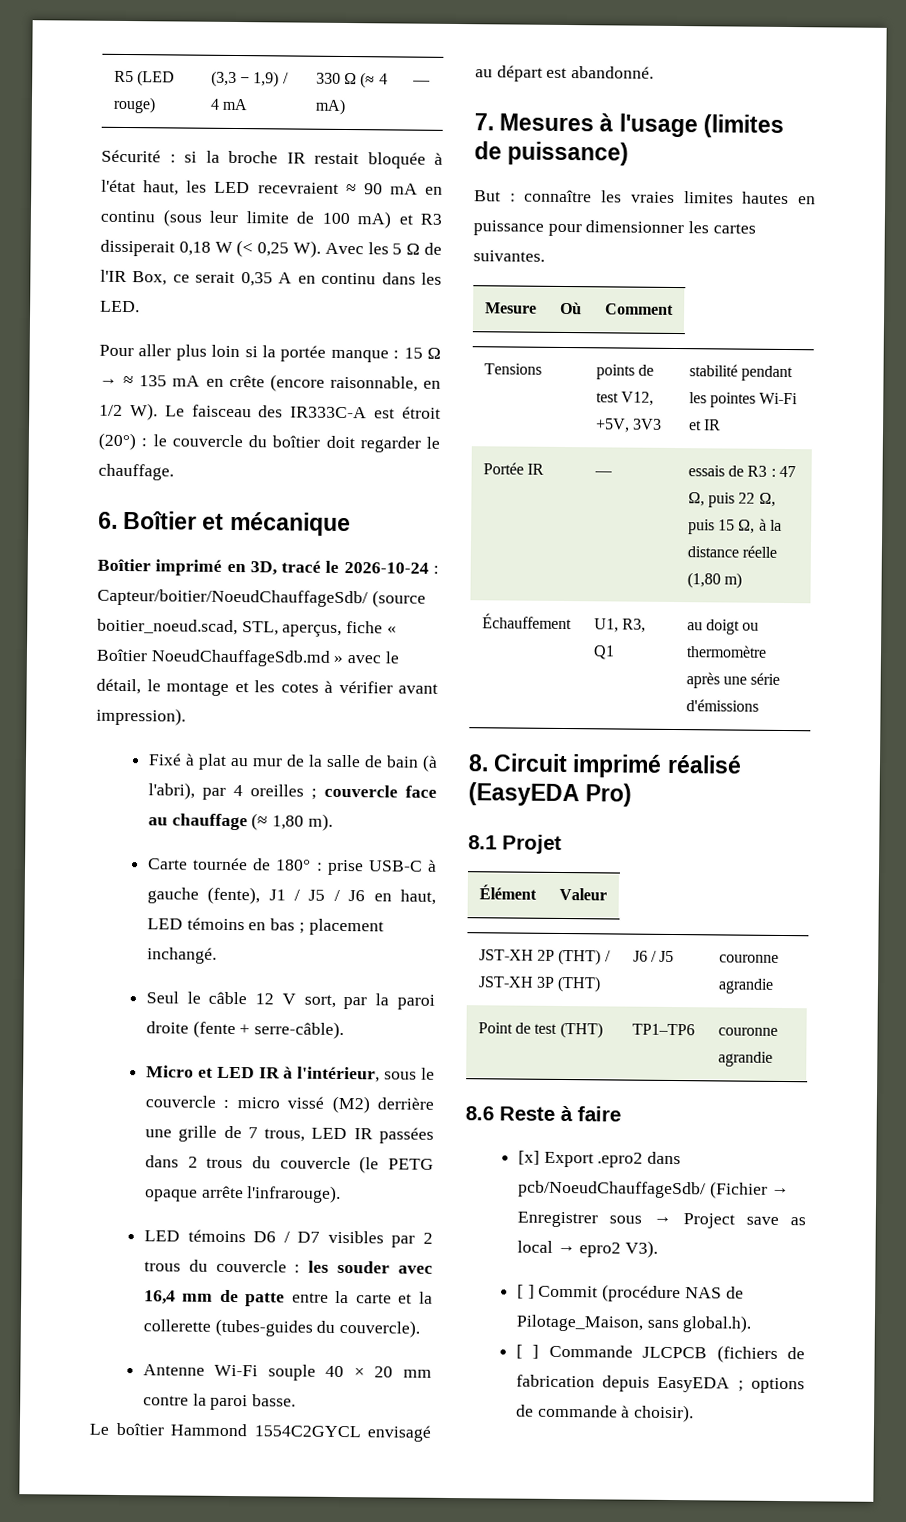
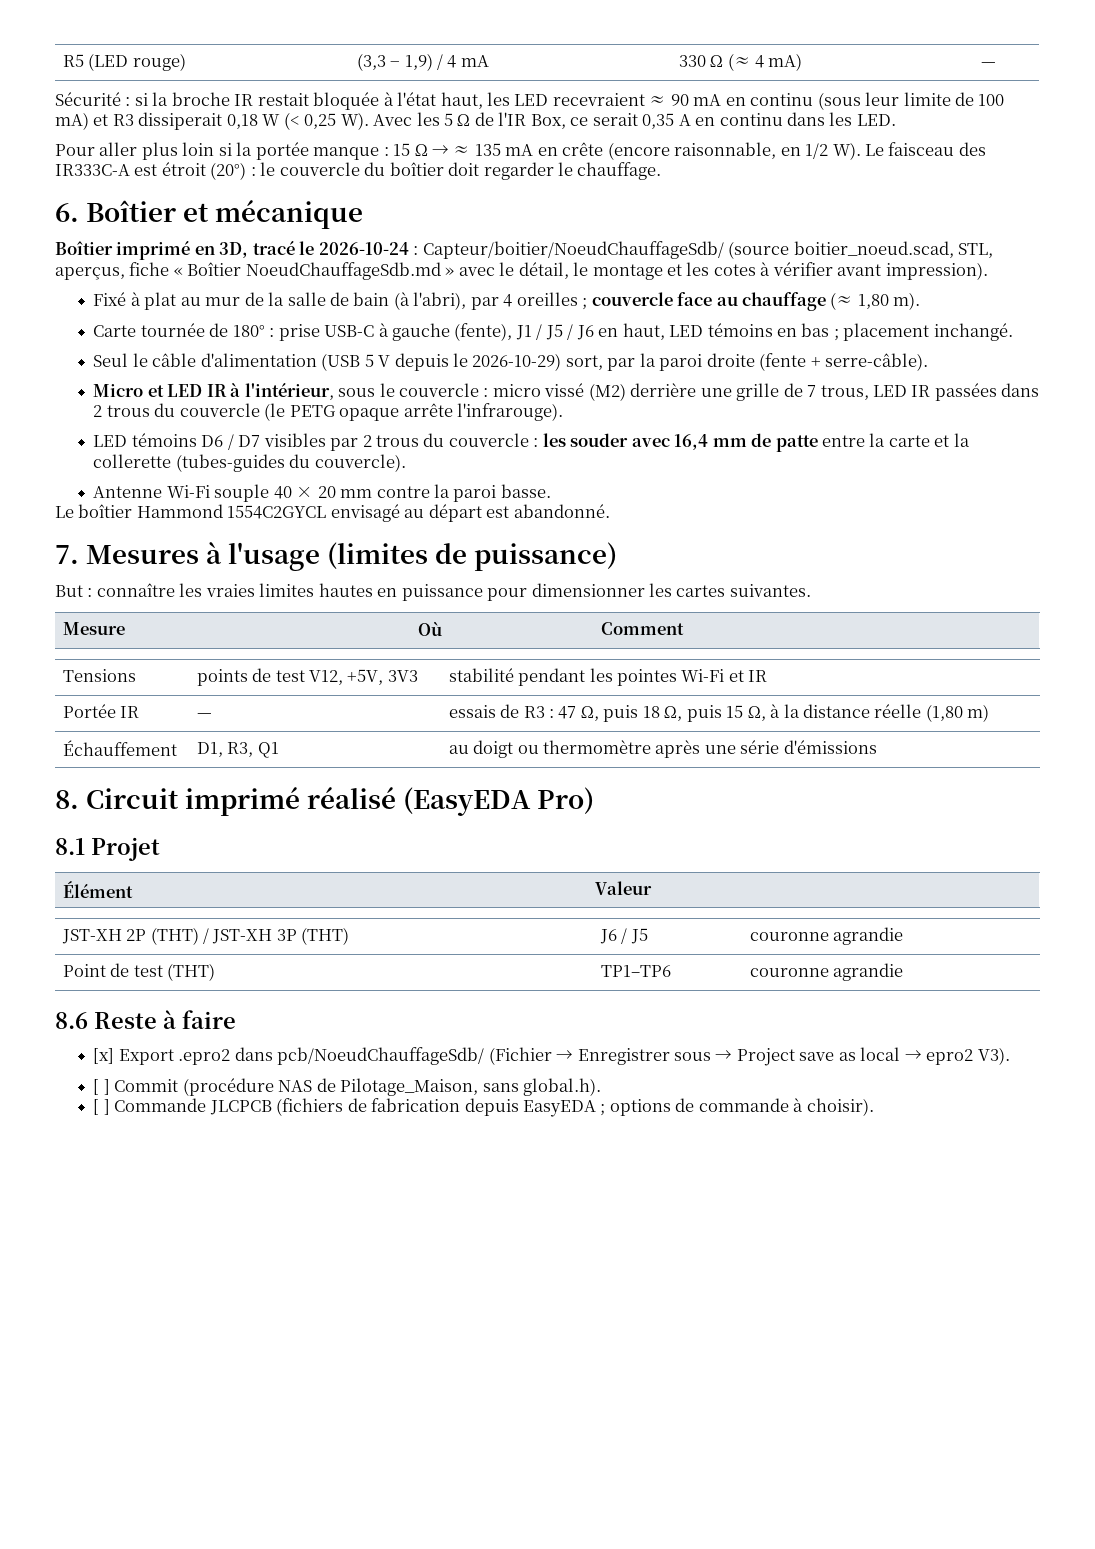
- Seul le câble 12 V sort, par la paroi droite (fente + serre-câble).
+ Seul le câble d'alimentation (USB 5 V depuis le 2026-10-29) sort, par la paroi droite (fente + serre-câble).
- Portée IR | — | essais de R3 : 47 Ω, puis 22 Ω, puis 15 Ω, à la distance réelle (1,80 m)
+ Portée IR | — | essais de R3 : 47 Ω, puis 18 Ω, puis 15 Ω, à la distance réelle (1,80 m)
- Échauffement | U1, R3, Q1 | au doigt ou thermomètre après une série d'émissions
+ Échauffement | D1, R3, Q1 | au doigt ou thermomètre après une série d'émissions

